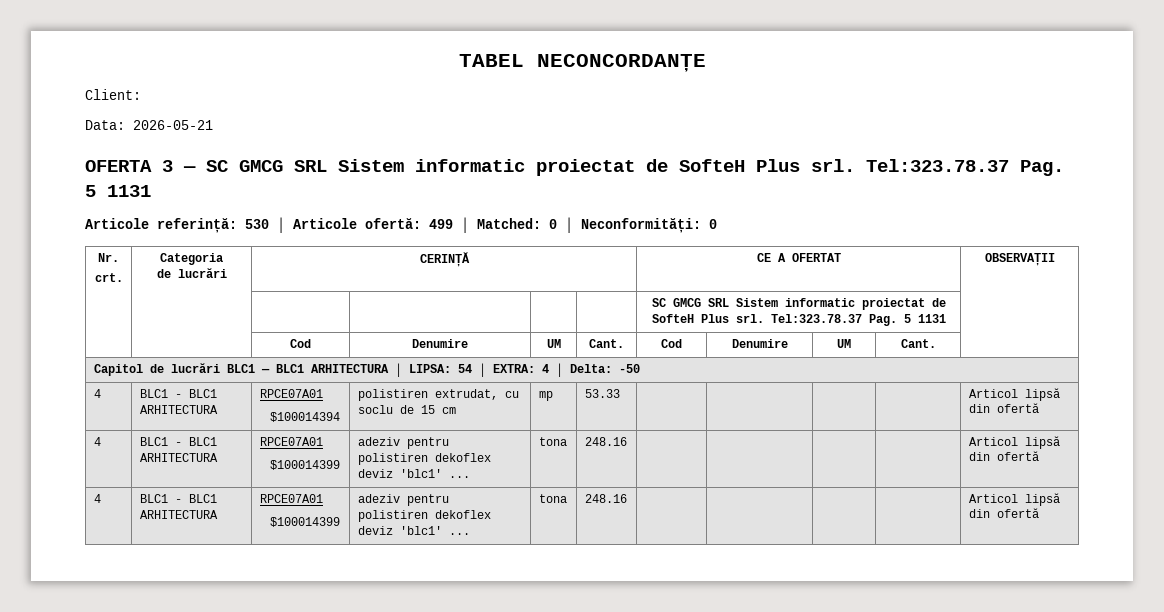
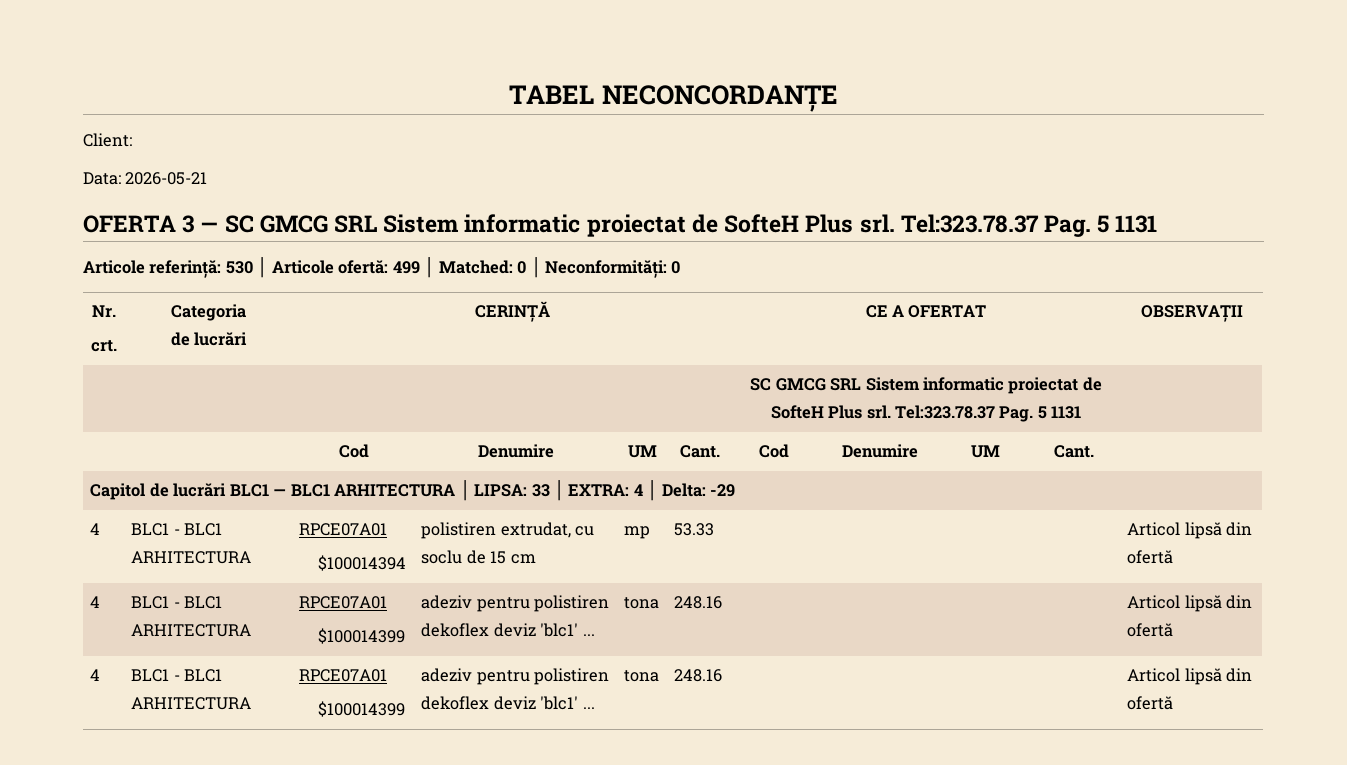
- Capitol de lucrări BLC1 — BLC1 ARHITECTURA │ LIPSA: 54 │ EXTRA: 4 │ Delta: -50
+ Capitol de lucrări BLC1 — BLC1 ARHITECTURA │ LIPSA: 33 │ EXTRA: 4 │ Delta: -29

